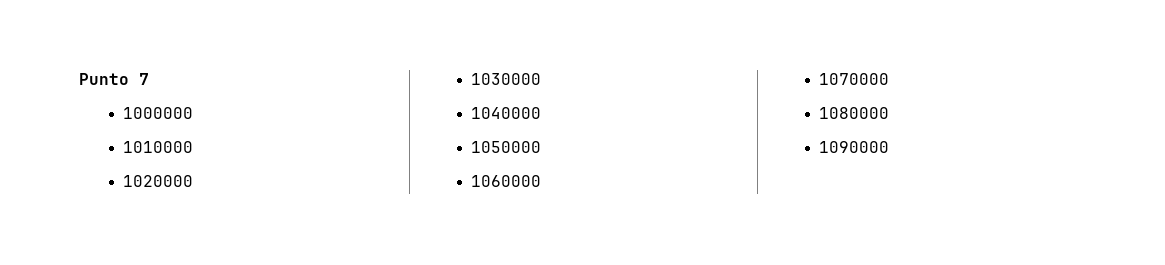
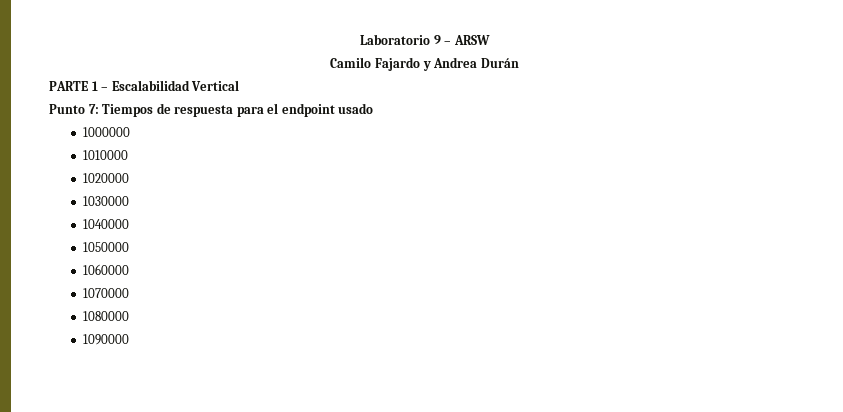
- Punto 7
+ Laboratorio 9 – ARSW
+ Camilo Fajardo y Andrea Durán
+ PARTE 1 – Escalabilidad Vertical
+ Punto 7: Tiempos de respuesta para el endpoint usado

